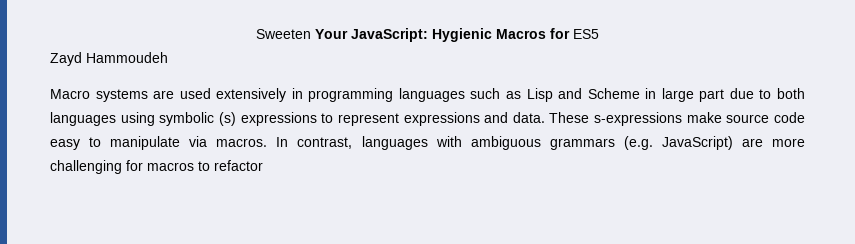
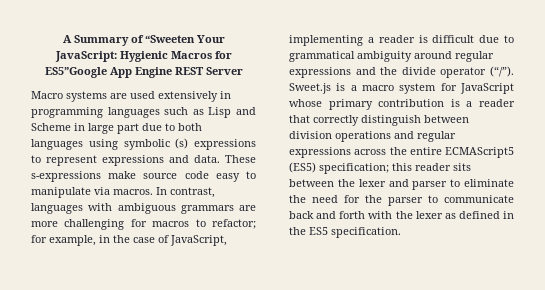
- Sweeten Your JavaScript: Hygienic Macros for ES5
- Zayd Hammoudeh
+ A Summary of “Sweeten Your JavaScript: Hygienic Macros for ES5”Google App Engine REST Server
- In contrast, languages with ambiguous grammars (e.g. JavaScript) are more challenging for macros to refactor
+ In contrast, languages with ambiguous grammars are more challenging for macros to refactor; for example, in the case of JavaScript, implementing a reader is difficult due to grammatical ambiguity around regular expressions and the divide operator (“/”). Sweet.js is a macro system for JavaScript whose primary contribution is a reader that correctly distinguish between division operations and regular expressions across the entire ECMAScript5 (ES5) specification; this reader sits between the lexer and parser to eliminate the need for the parser to communicate back and forth with the lexer as defined in the ES5 specification.

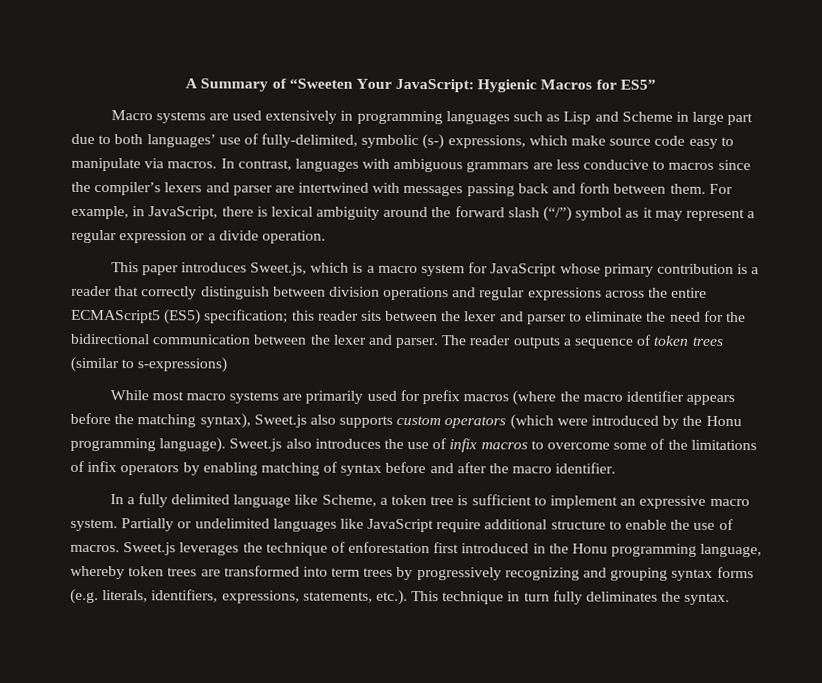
- A Summary of “Sweeten Your JavaScript: Hygienic Macros for ES5”Google App Engine REST Server
+ A Summary of “Sweeten Your JavaScript: Hygienic Macros for ES5”
- Macro systems are used extensively in programming languages such as Lisp and Scheme in large part due to both languages using symbolic (s) expressions to represent expressions and data. These s-expressions make source code easy to manipulate via macros.
+ Macro systems are used extensively in programming languages such as Lisp and Scheme in large part due to both languages’ use of fully-delimited, symbolic (s-) expressions, which make source code easy to manipulate via macros.
- In contrast, languages with ambiguous grammars are more challenging for macros to refactor; for example, in the case of JavaScript, implementing a reader is difficult due to grammatical ambiguity around regular expressions and the divide operator (“/”). Sweet.js is a macro system for JavaScript whose primary contribution is a reader that correctly distinguish between division operations and regular expressions across the entire ECMAScript5 (ES5) specification; this reader sits between the lexer and parser to eliminate the need for the parser to communicate back and forth with the lexer as defined in the ES5 specification.
+ In contrast, languages with ambiguous grammars are less conducive to macros since the compiler’s lexers and parser are intertwined with messages passing back and forth between them. For example, in JavaScript, there is lexical ambiguity around the forward slash (“/”) symbol as it may represent a regular expression or a divide operation.
+ This paper introduces Sweet.js, which is a macro system for JavaScript whose primary contribution is a reader that correctly distinguish between division operations and regular expressions across the entire ECMAScript5 (ES5) specification; this reader sits between the lexer and parser to eliminate the need for the bidirectional communication between the lexer and parser. The reader outputs a sequence of token trees (similar to s-expressions)
+ While most macro systems are primarily used for prefix macros (where the macro identifier appears before the matching syntax), Sweet.js also supports custom operators (which were introduced by the Honu programming language). Sweet.js also introduces the use of infix macros to overcome some of the limitations of infix operators by enabling matching of syntax before and after the macro identifier.
+ In a fully delimited language like Scheme, a token tree is sufficient to implement an expressive macro system. Partially or undelimited languages like JavaScript require additional structure to enable the use of macros. Sweet.js leverages the technique of enforestation first introduced in the Honu programming language, whereby token trees are transformed into term trees by progressively recognizing and grouping syntax forms (e.g. literals, identifiers, expressions, statements, etc.). This technique in turn fully deliminates the syntax.

